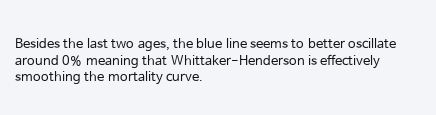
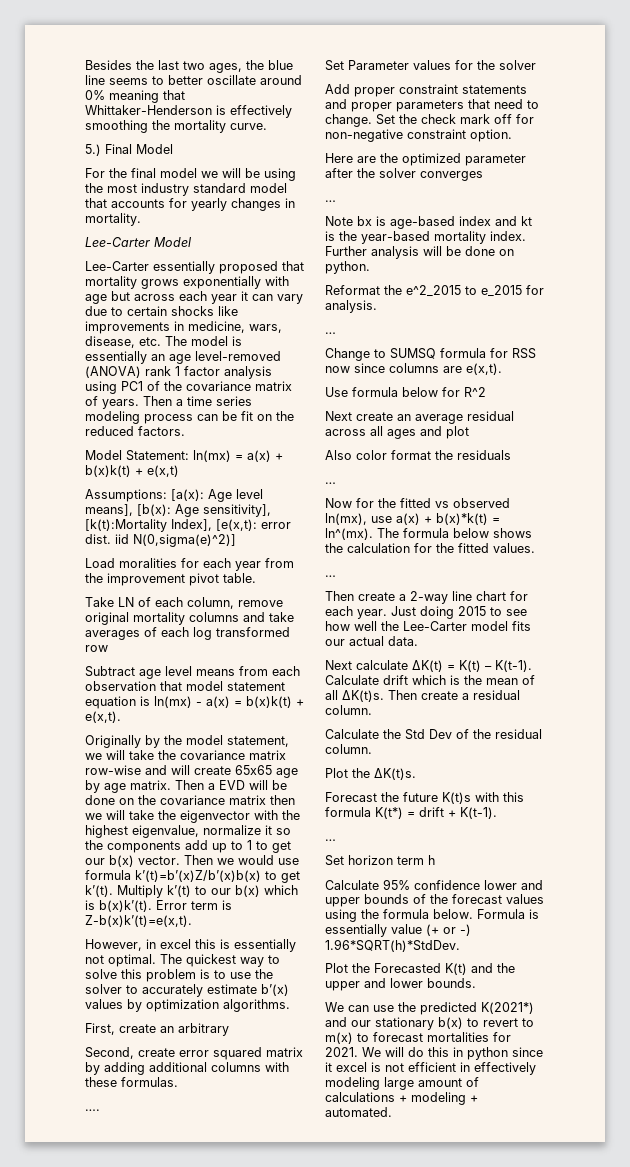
+ 5.) Final Model
+ For the final model we will be using the most industry standard model that accounts for yearly changes in mortality.
+ Lee-Carter Model
+ Lee-Carter essentially proposed that mortality grows exponentially with age but across each year it can vary due to certain shocks like improvements in medicine, wars, disease, etc. The model is essentially an age level-removed (ANOVA) rank 1 factor analysis using PC1 of the covariance matrix of years. Then a time series modeling process can be fit on the reduced factors.
+ Model Statement: ln(mx) = a(x) + b(x)k(t) + e(x,t)
+ Assumptions: [a(x): Age level means], [b(x): Age sensitivity], [k(t):Mortality Index], [e(x,t): error dist. iid N(0,sigma(e)^2)]
+ Load moralities for each year from the improvement pivot table.
+ Take LN of each column, remove original mortality columns and take averages of each log transformed row
+ Subtract age level means from each observation that model statement equation is ln(mx) - a(x) = b(x)k(t) + e(x,t).
+ Originally by the model statement, we will take the covariance matrix row-wise and will create 65x65 age by age matrix. Then a EVD will be done on the covariance matrix then we will take the eigenvector with the highest eigenvalue, normalize it so the components add up to 1 to get our b(x) vector. Then we would use formula k’(t)=b’(x)Z/b’(x)b(x) to get k’(t). Multiply k’(t) to our b(x) which is b(x)k’(t). Error term is Z-b(x)k’(t)=e(x,t).
+ However, in excel this is essentially not optimal. The quickest way to solve this problem is to use the solver to accurately estimate b’(x) values by optimization algorithms.
+ First, create an arbitrary
+ Second, create error squared matrix by adding additional columns with these formulas.
+ ….
+ Set Parameter values for the solver
+ Add proper constraint statements and proper parameters that need to change. Set the check mark off for non-negative constraint option.
+ Here are the optimized parameter after the solver converges
+ …
+ Note bx is age-based index and kt is the year-based mortality index. Further analysis will be done on python.
+ Reformat the e^2_2015 to e_2015 for analysis.
+ …
+ Change to SUMSQ formula for RSS now since columns are e(x,t).
+ Use formula below for R^2
+ Next create an average residual across all ages and plot
+ Also color format the residuals
+ …
+ Now for the fitted vs observed ln(mx), use a(x) + b(x)*k(t) = ln^(mx). The formula below shows the calculation for the fitted values.
+ …
+ Then create a 2-way line chart for each year. Just doing 2015 to see how well the Lee-Carter model fits our actual data.
+ Next calculate ΔK(t) = K(t) – K(t-1). Calculate drift which is the mean of all ΔK(t)s. Then create a residual column.
+ Calculate the Std Dev of the residual column.
+ Plot the ΔK(t)s.
+ Forecast the future K(t)s with this formula K(t*) = drift + K(t-1).
+ …
+ Set horizon term h
+ Calculate 95% confidence lower and upper bounds of the forecast values using the formula below. Formula is essentially value (+ or -) 1.96*SQRT(h)*StdDev.
+ Plot the Forecasted K(t) and the upper and lower bounds.
+ We can use the predicted K(2021*) and our stationary b(x) to revert to m(x) to forecast mortalities for 2021. We will do this in python since it excel is not efficient in effectively modeling large amount of calculations + modeling + automated.

